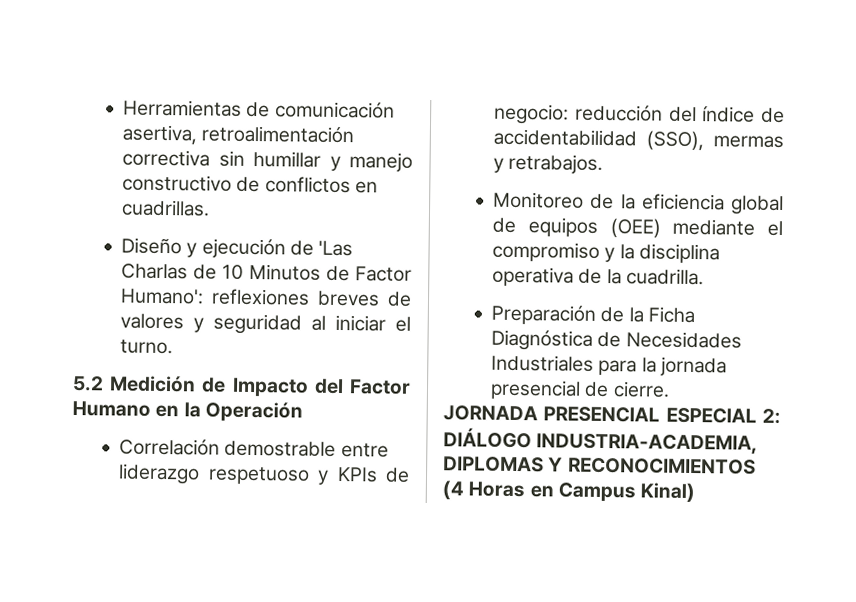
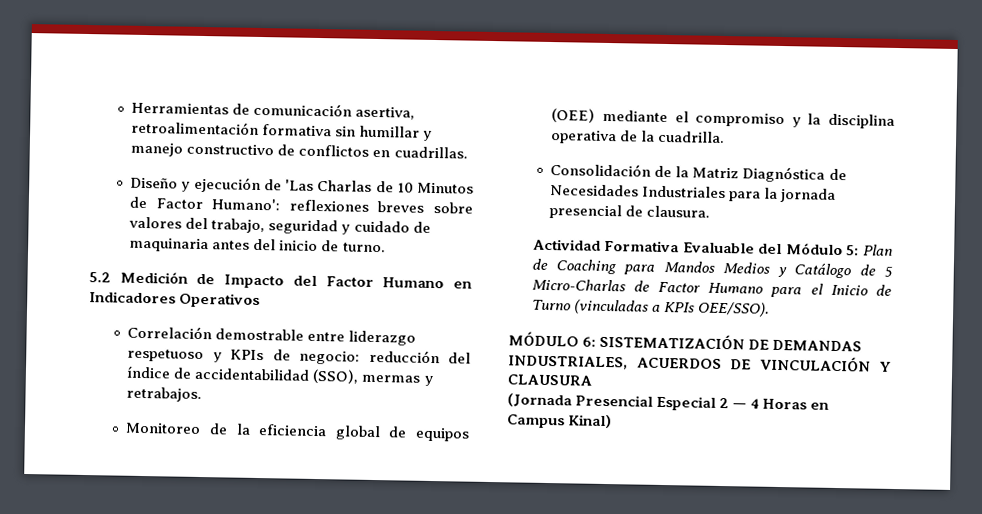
- Herramientas de comunicación asertiva, retroalimentación correctiva sin humillar y manejo constructivo de conflictos en cuadrillas.
+ Herramientas de comunicación asertiva, retroalimentación formativa sin humillar y manejo constructivo de conflictos en cuadrillas.
- Diseño y ejecución de 'Las Charlas de 10 Minutos de Factor Humano': reflexiones breves de valores y seguridad al iniciar el turno.
+ Diseño y ejecución de 'Las Charlas de 10 Minutos de Factor Humano': reflexiones breves sobre valores del trabajo, seguridad y cuidado de maquinaria antes del inicio de turno.
- 5.2 Medición de Impacto del Factor Humano en la Operación
+ 5.2 Medición de Impacto del Factor Humano en Indicadores Operativos
- Preparación de la Ficha Diagnóstica de Necesidades Industriales para la jornada presencial de cierre.
- JORNADA PRESENCIAL ESPECIAL 2: DIÁLOGO INDUSTRIA-ACADEMIA, DIPLOMAS Y RECONOCIMIENTOS (4 Horas en Campus Kinal)
+ Consolidación de la Matriz Diagnóstica de Necesidades Industriales para la jornada presencial de clausura.
+ Actividad Formativa Evaluable del Módulo 5: Plan de Coaching para Mandos Medios y Catálogo de 5 Micro-Charlas de Factor Humano para el Inicio de Turno (vinculadas a KPIs OEE/SSO).
+ MÓDULO 6: SISTEMATIZACIÓN DE DEMANDAS INDUSTRIALES, ACUERDOS DE VINCULACIÓN Y CLAUSURA
+ (Jornada Presencial Especial 2 — 4 Horas en Campus Kinal)

